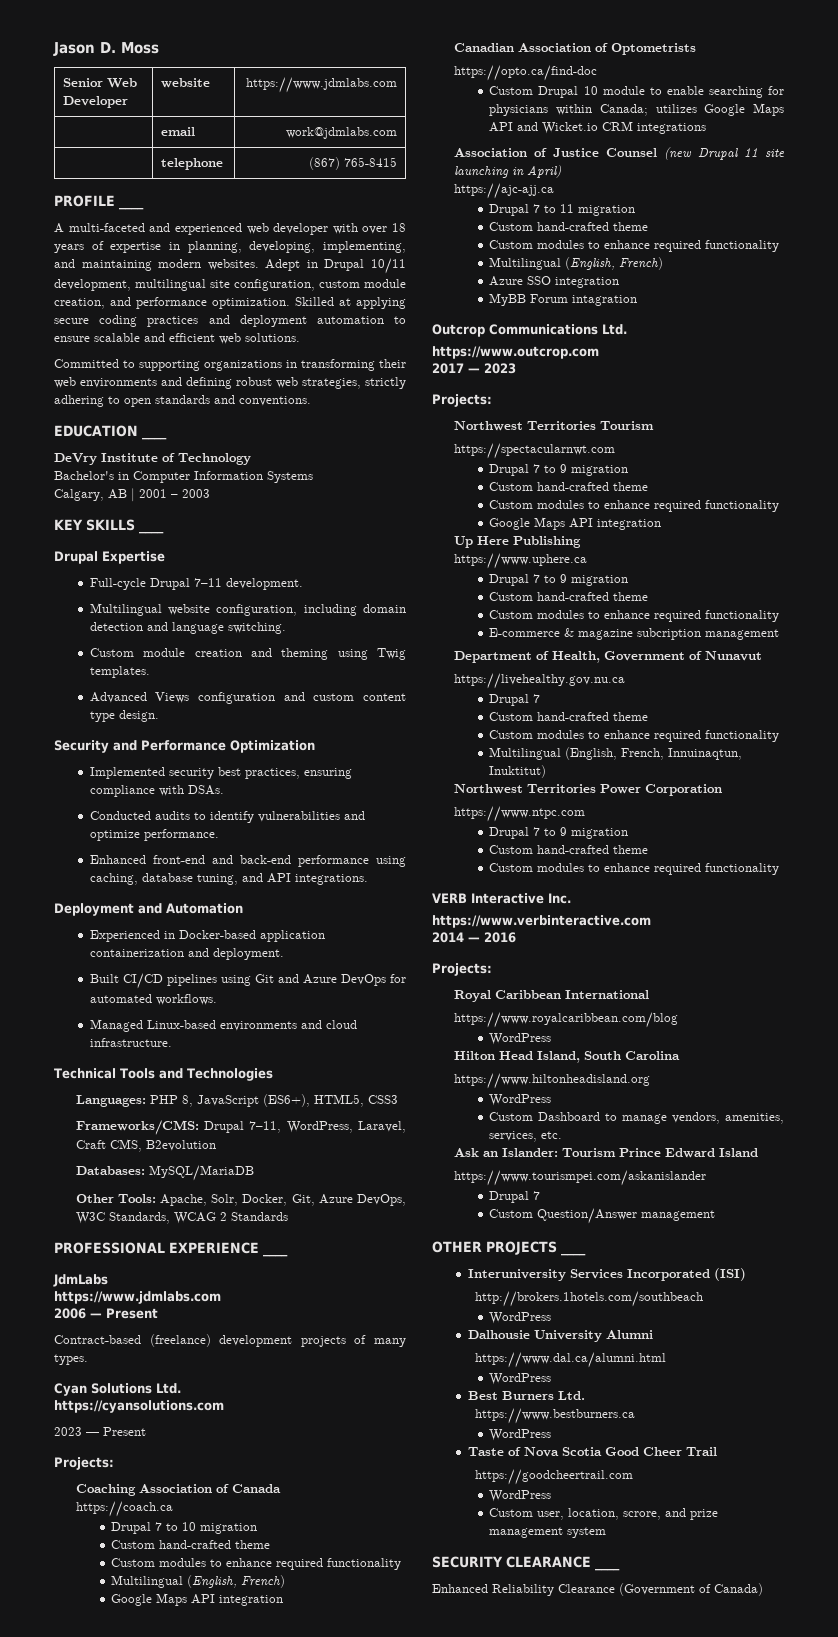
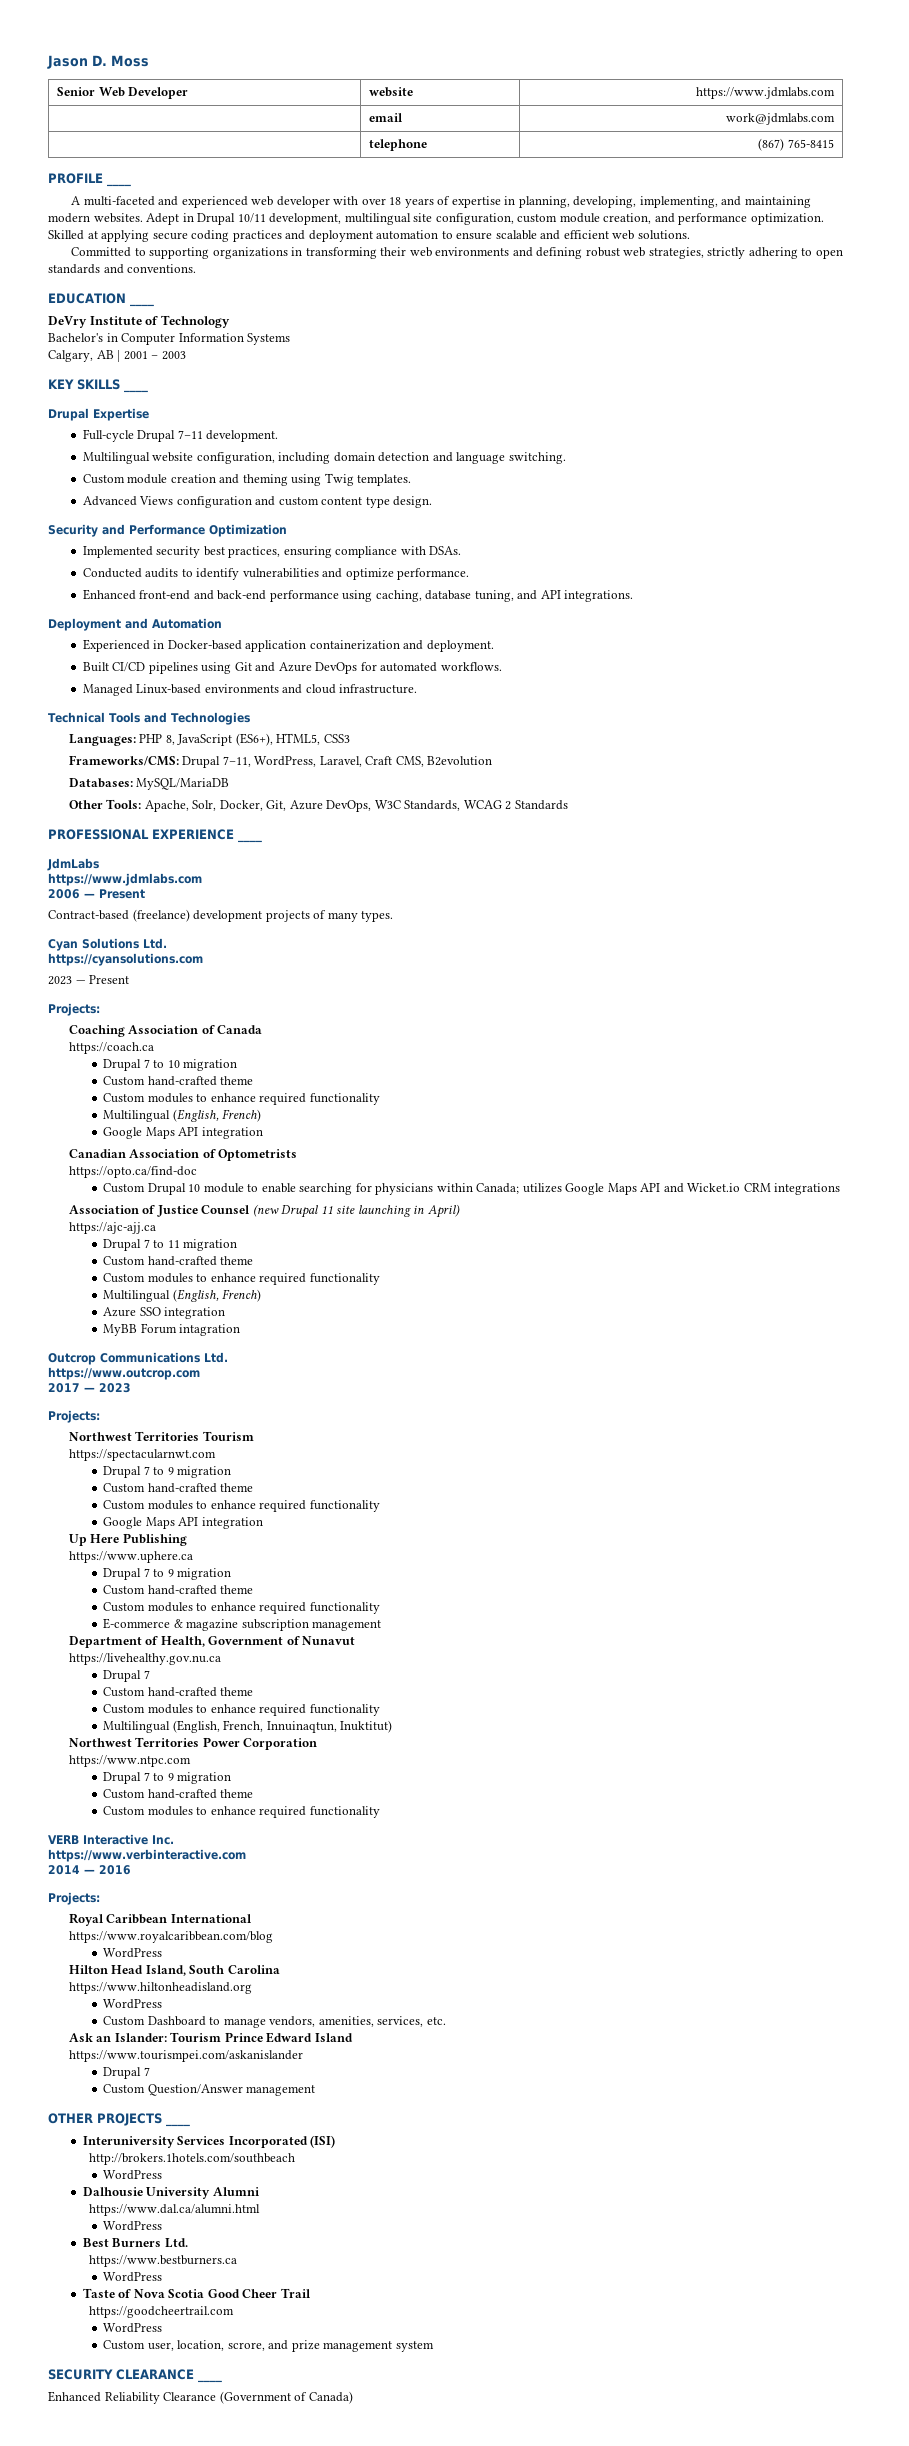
- E-commerce & magazine subcription management
+ E-commerce & magazine subscription management

